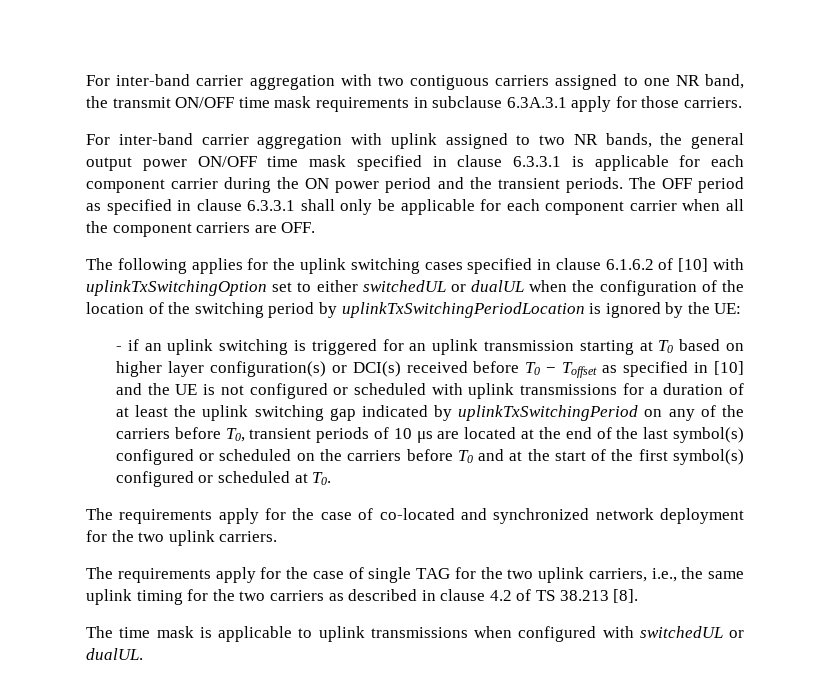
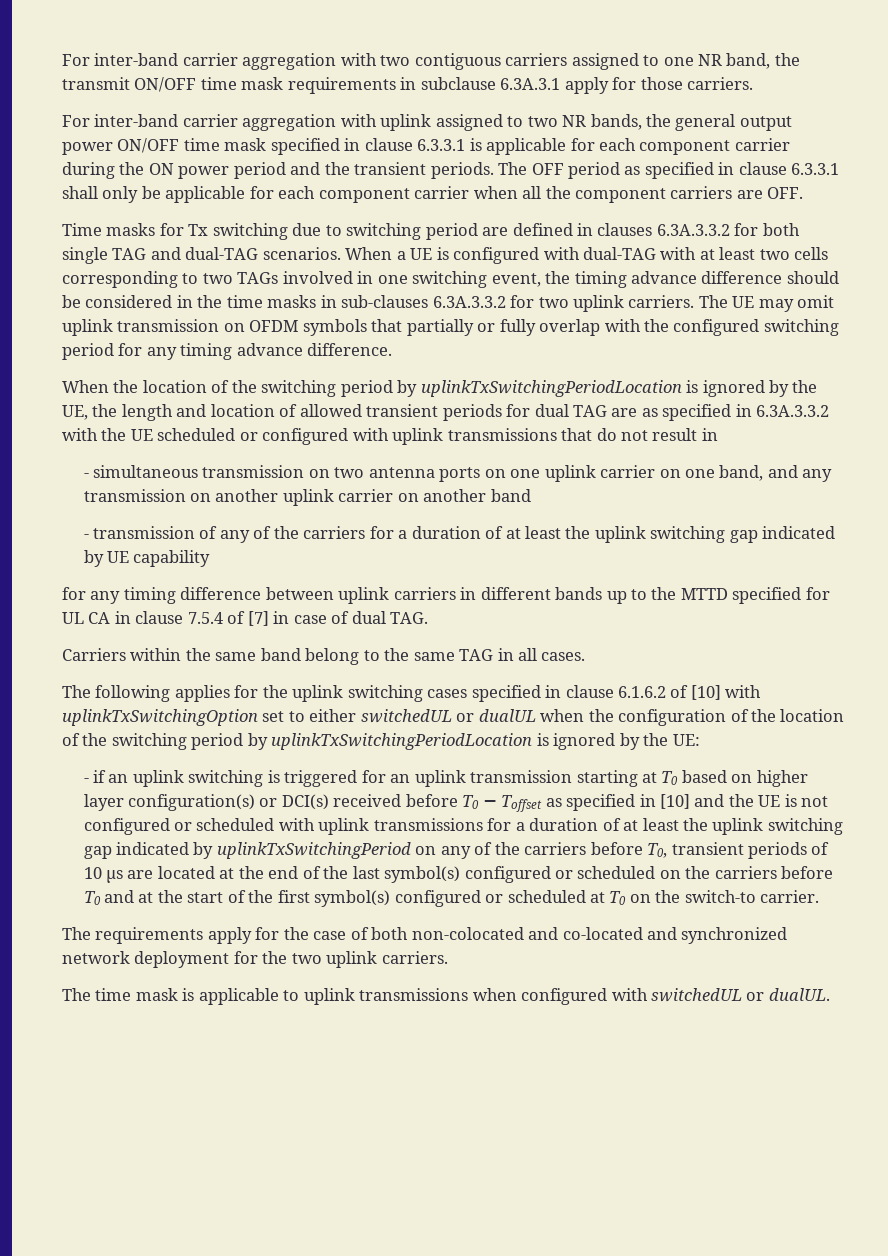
+ Time masks for Tx switching due to switching period are defined in clauses 6.3A.3.3.2 for both single TAG and dual-TAG scenarios. When a UE is configured with dual-TAG with at least two cells corresponding to two TAGs involved in one switching event, the timing advance difference should be considered in the time masks in sub-clauses 6.3A.3.3.2 for two uplink carriers. The UE may omit uplink transmission on OFDM symbols that partially or fully overlap with the configured switching period for any timing advance difference.
+ When the location of the switching period by uplinkTxSwitchingPeriodLocation is ignored by the UE, the length and location of allowed transient periods for dual TAG are as specified in 6.3A.3.3.2 with the UE scheduled or configured with uplink transmissions that do not result in
+ - simultaneous transmission on two antenna ports on one uplink carrier on one band, and any transmission on another uplink carrier on another band
+ - transmission of any of the carriers for a duration of at least the uplink switching gap indicated by UE capability
+ for any timing difference between uplink carriers in different bands up to the MTTD specified for UL CA in clause 7.5.4 of [7] in case of dual TAG.
+ Carriers within the same band belong to the same TAG in all cases.
- - if an uplink switching is triggered for an uplink transmission starting at T0 based on higher layer configuration(s) or DCI(s) received before T0 − Toffset as specified in [10] and the UE is not configured or scheduled with uplink transmissions for a duration of at least the uplink switching gap indicated by uplinkTxSwitchingPeriod on any of the carriers before T0, transient periods of 10 μs are located at the end of the last symbol(s) configured or scheduled on the carriers before T0 and at the start of the first symbol(s) configured or scheduled at T0.
- The requirements apply for the case of co-located and synchronized network deployment for the two uplink carriers.
+ - if an uplink switching is triggered for an uplink transmission starting at T0 based on higher layer configuration(s) or DCI(s) received before T0 − Toffset as specified in [10] and the UE is not configured or scheduled with uplink transmissions for a duration of at least the uplink switching gap indicated by uplinkTxSwitchingPeriod on any of the carriers before T0, transient periods of 10 μs are located at the end of the last symbol(s) configured or scheduled on the carriers before T0 and at the start of the first symbol(s) configured or scheduled at T0 on the switch-to carrier.
+ The requirements apply for the case of both non-colocated and co-located and synchronized network deployment for the two uplink carriers.
- The requirements apply for the case of single TAG for the two uplink carriers, i.e., the same uplink timing for the two carriers as described in clause 4.2 of TS 38.213 [8].

